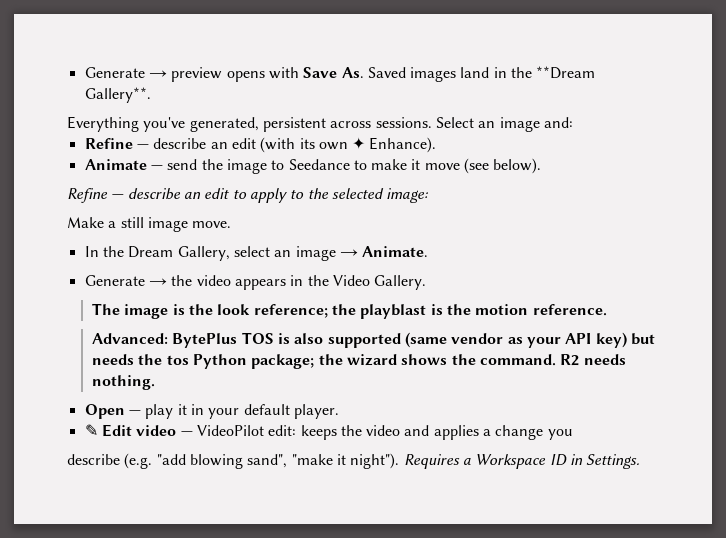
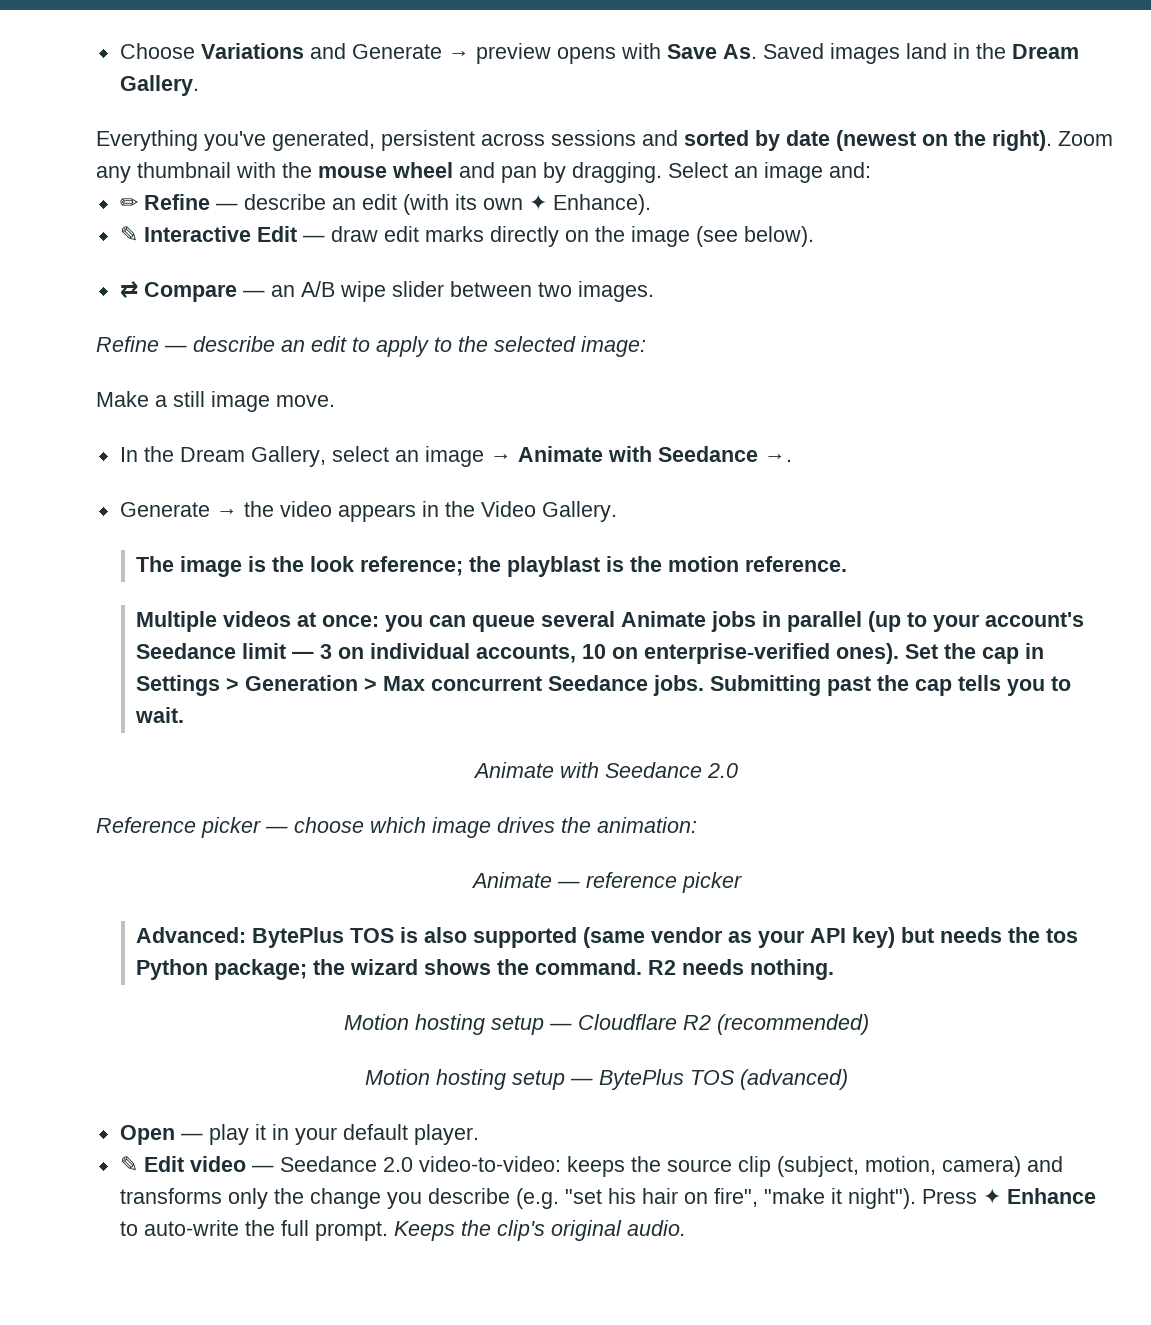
- Generate → preview opens with Save As. Saved images land in the **Dream Gallery**.
+ Choose Variations and Generate → preview opens with Save As. Saved images land in the Dream Gallery.
- Everything you've generated, persistent across sessions.
+ Everything you've generated, persistent across sessions and sorted by date (newest on the right). Zoom any thumbnail with the mouse wheel and pan by dragging.
- Refine — describe an edit (with its own ✦ Enhance).
+ ✏ Refine — describe an edit (with its own ✦ Enhance).
- Animate — send the image to Seedance to make it move (see below).
+ ✎ Interactive Edit — draw edit marks directly on the image (see below).
+ ⇄ Compare — an A/B wipe slider between two images.
- In the Dream Gallery, select an image → Animate.
+ In the Dream Gallery, select an image → Animate with Seedance →.
+ Multiple videos at once: you can queue several Animate jobs in parallel (up to your account's Seedance limit — 3 on individual accounts, 10 on enterprise-verified ones). Set the cap in Settings > Generation > Max concurrent Seedance jobs. Submitting past the cap tells you to wait.
+ Animate with Seedance 2.0
+ Reference picker — choose which image drives the animation:
+ Animate — reference picker
+ Motion hosting setup — Cloudflare R2 (recommended)
+ Motion hosting setup — BytePlus TOS (advanced)
- ✎ Edit video — VideoPilot edit: keeps the video and applies a change you
- describe (e.g. "add blowing sand", "make it night"). Requires a Workspace ID in Settings.
+ ✎ Edit video — Seedance 2.0 video-to-video: keeps the source clip (subject, motion, camera) and transforms only the change you describe (e.g. "set his hair on fire", "make it night"). Press ✦ Enhance to auto-write the full prompt. Keeps the clip's original audio.

